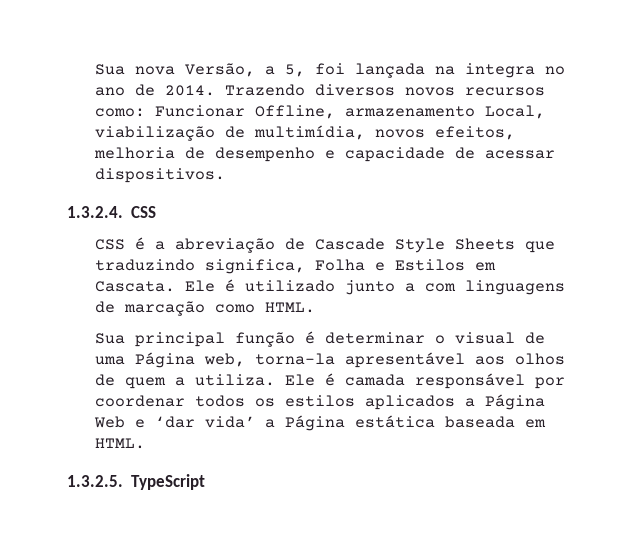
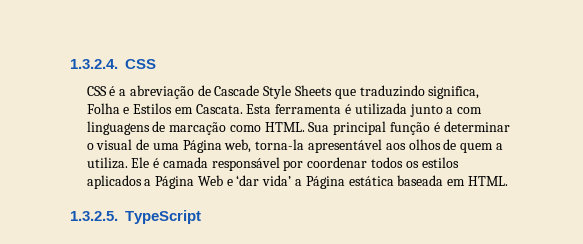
- Sua nova Versão, a 5, foi lançada na integra no ano de 2014. Trazendo diversos novos recursos como: Funcionar Offline, armazenamento Local, viabilização de multimídia, novos efeitos, melhoria de desempenho e capacidade de acessar dispositivos.
- Ele é utilizado junto a com linguagens de marcação como HTML.
- Sua principal função é determinar o visual de uma Página web, torna-la apresentável aos olhos de quem a utiliza.
+ Esta ferramenta é utilizada junto a com linguagens de marcação como HTML. Sua principal função é determinar o visual de uma Página web, torna-la apresentável aos olhos de quem a utiliza.

